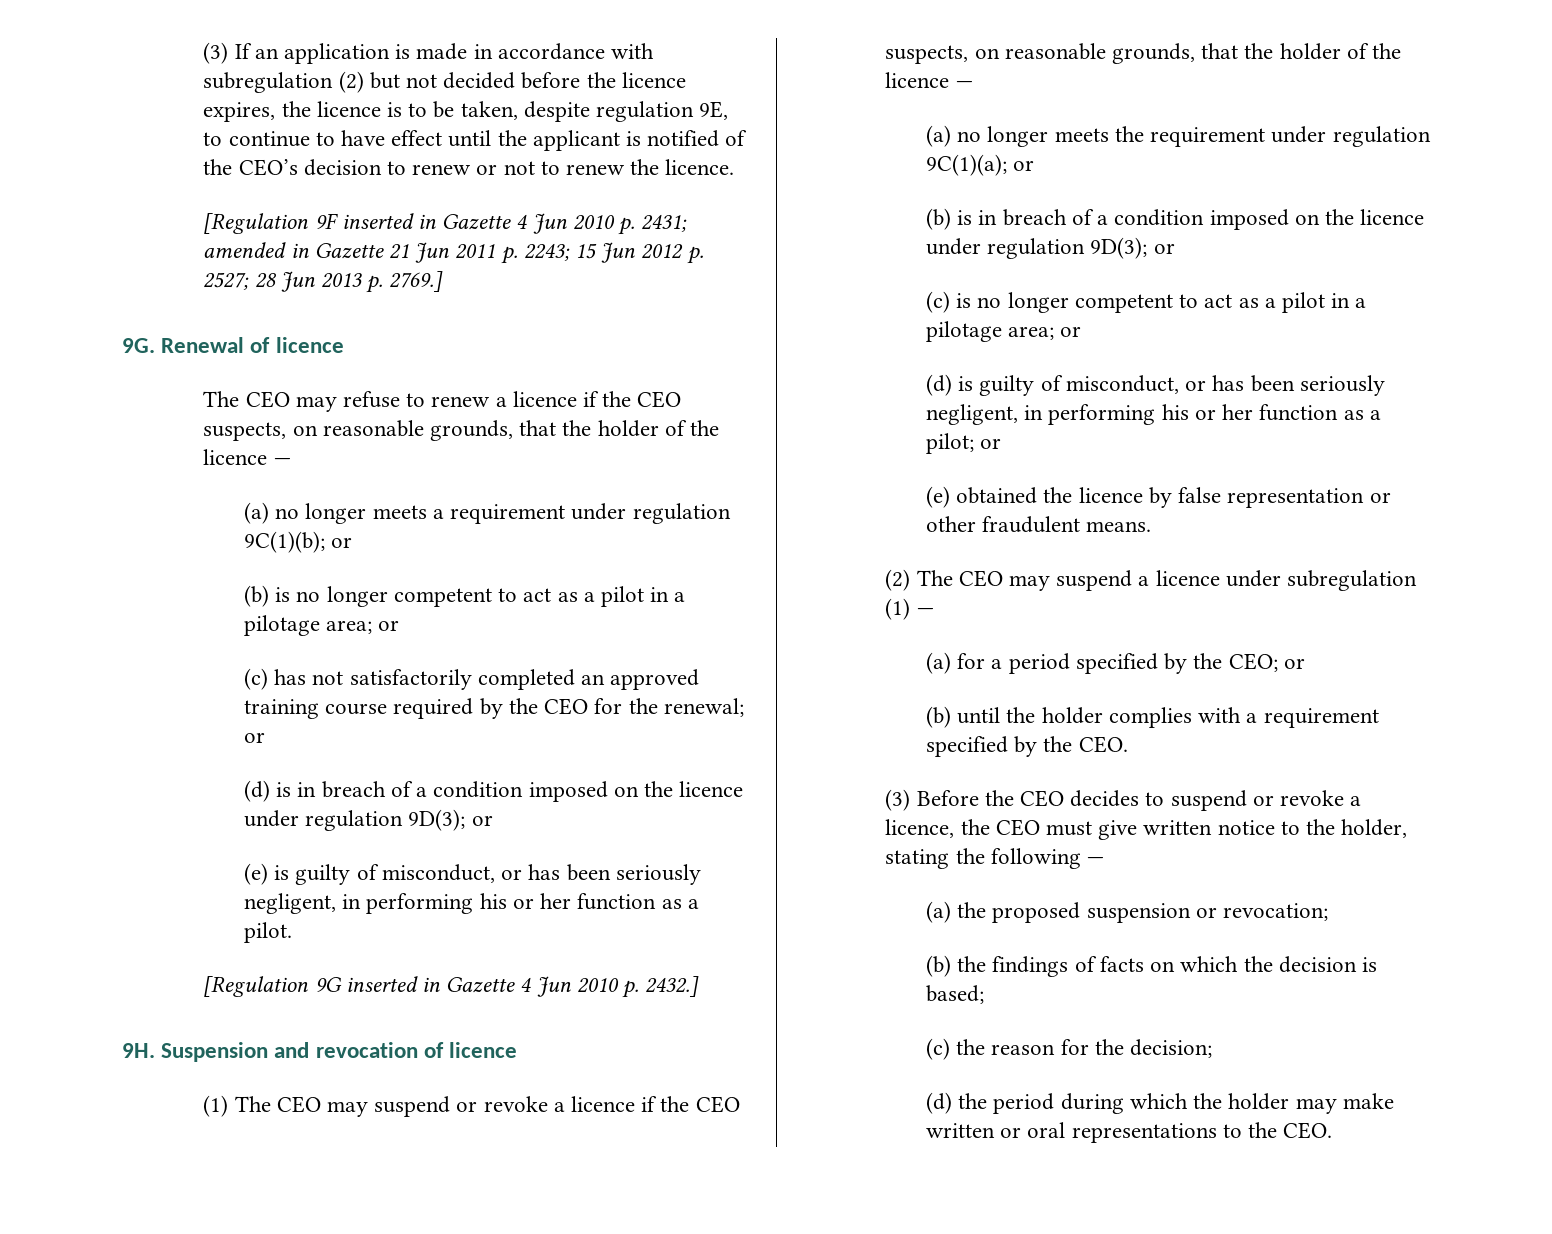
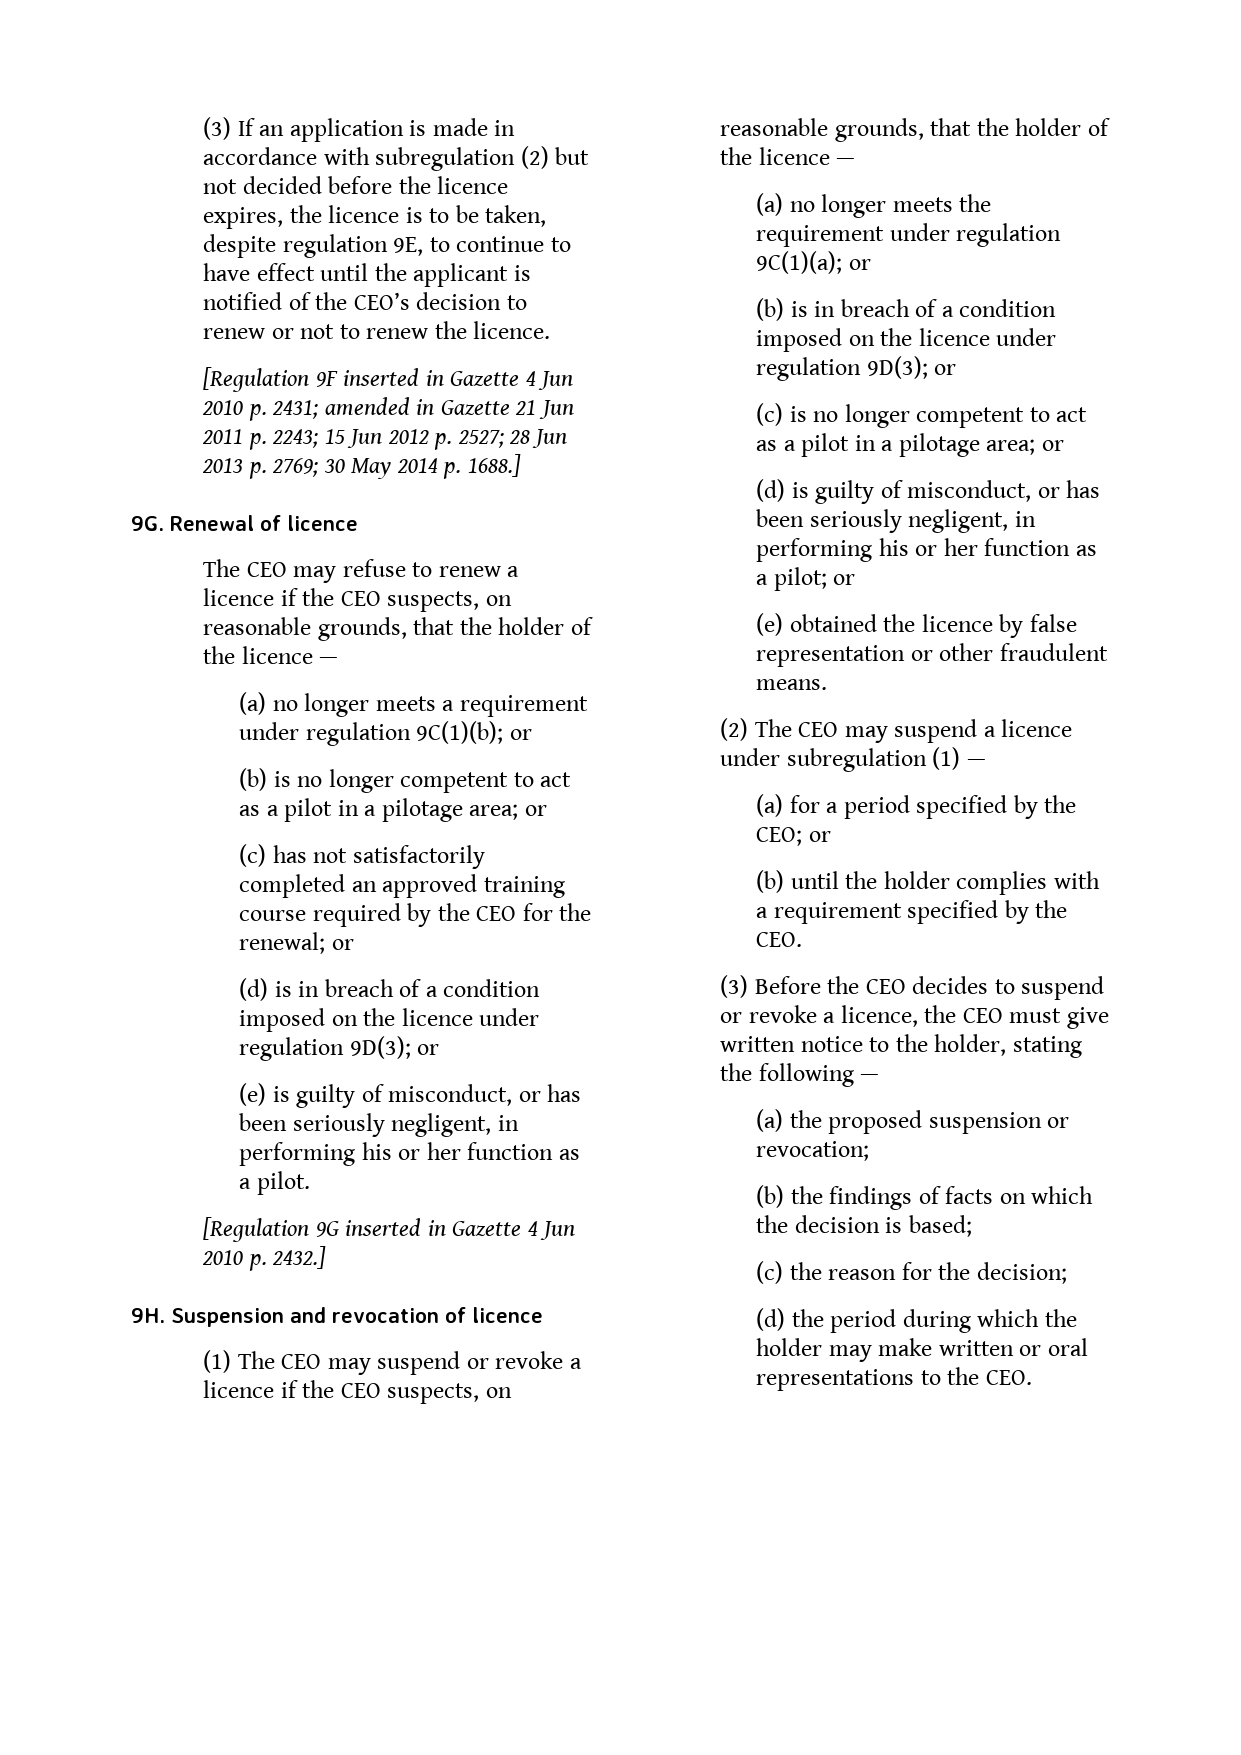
- [Regulation 9F inserted in Gazette 4 Jun 2010 p. 2431; amended in Gazette 21 Jun 2011 p. 2243; 15 Jun 2012 p. 2527; 28 Jun 2013 p. 2769.]
+ [Regulation 9F inserted in Gazette 4 Jun 2010 p. 2431; amended in Gazette 21 Jun 2011 p. 2243; 15 Jun 2012 p. 2527; 28 Jun 2013 p. 2769; 30 May 2014 p. 1688.]

